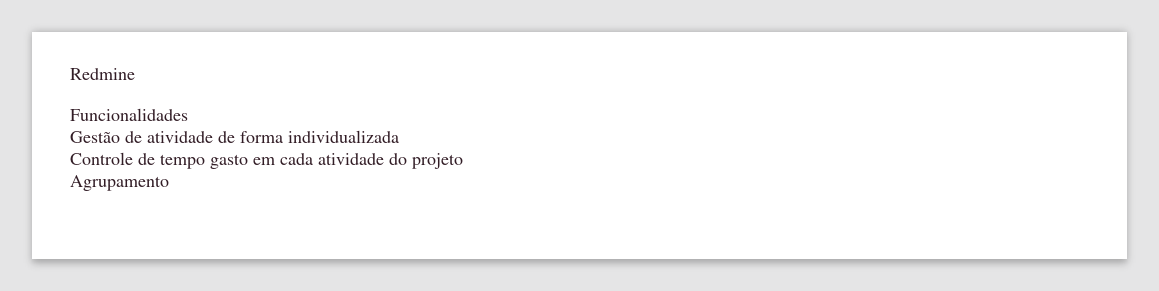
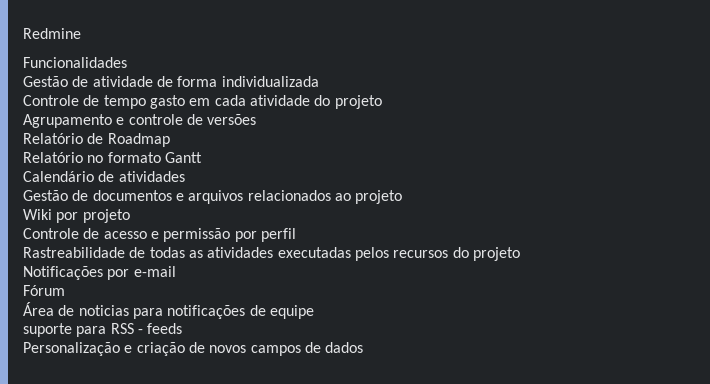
- Agrupamento
+ Agrupamento e controle de versões
+ Relatório de Roadmap
+ Relatório no formato Gantt
+ Calendário de atividades
+ Gestão de documentos e arquivos relacionados ao projeto
+ Wiki por projeto
+ Controle de acesso e permissão por perfil
+ Rastreabilidade de todas as atividades executadas pelos recursos do projeto
+ Notificações por e-mail
+ Fórum
+ Área de noticias para notificações de equipe
+ suporte para RSS - feeds
+ Personalização e criação de novos campos de dados

